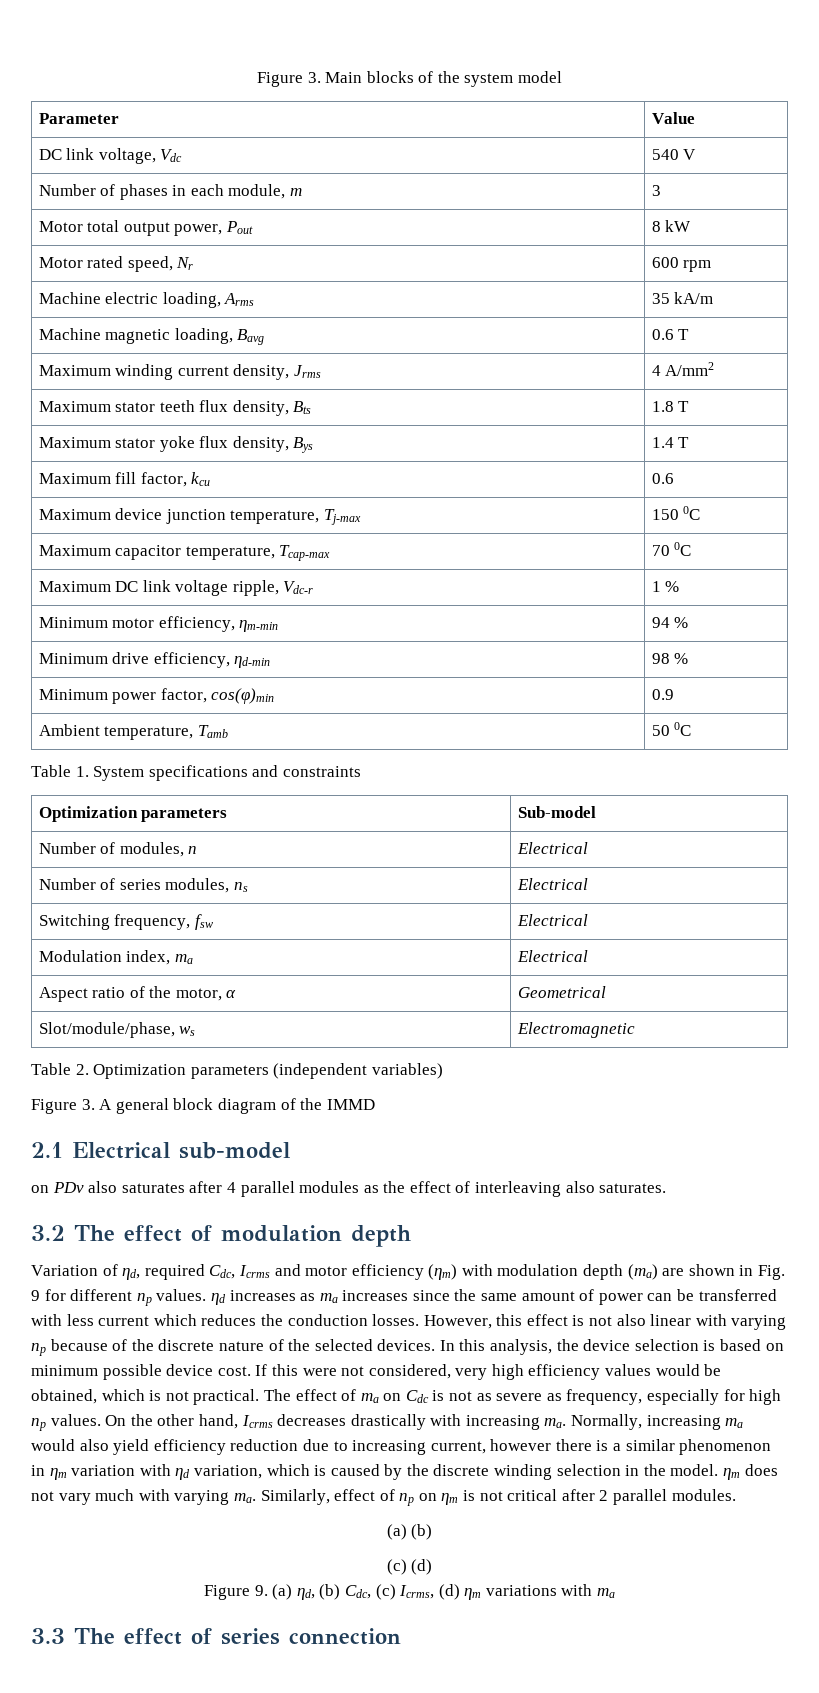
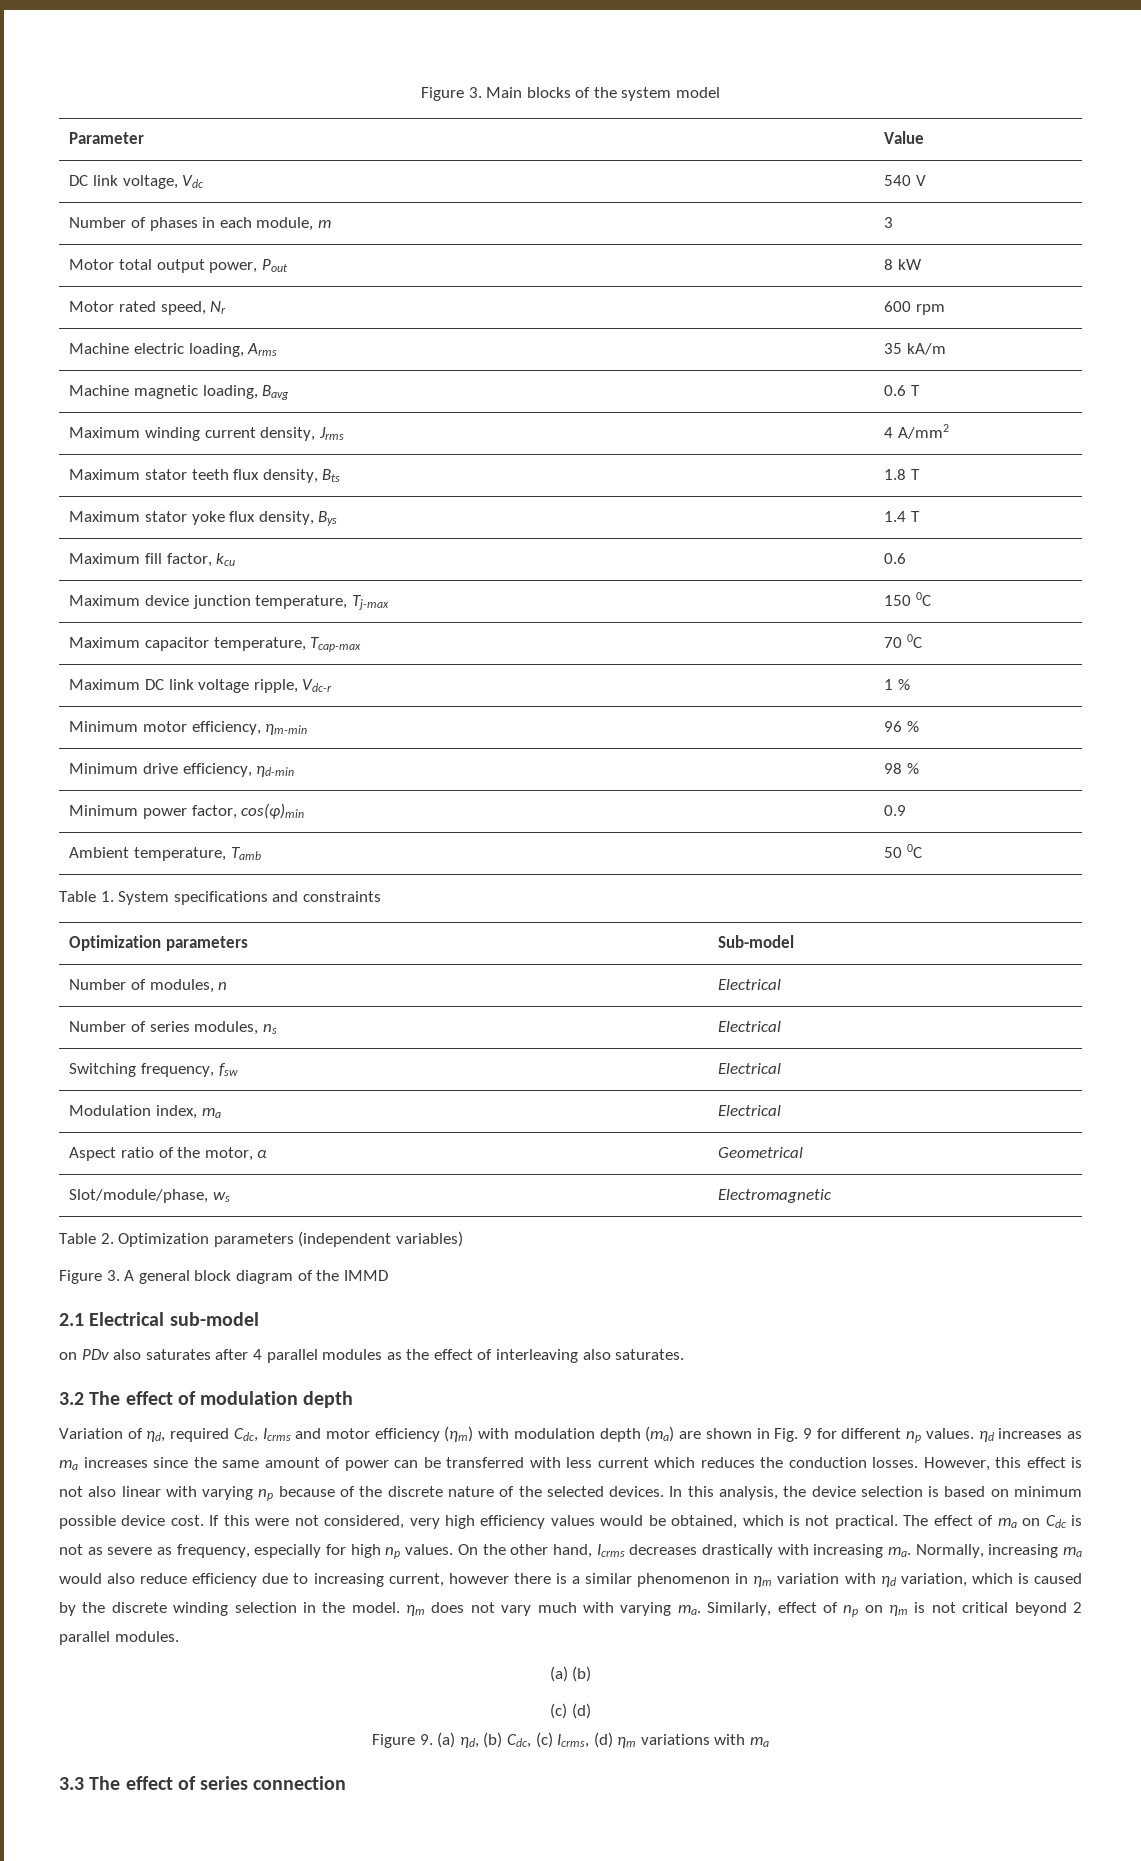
- Minimum motor efficiency, ηm-min | 94 %
+ Minimum motor efficiency, ηm-min | 96 %
- Normally, increasing ma would also yield efficiency reduction due to increasing current, however there is a similar phenomenon in ηm variation with ηd variation, which is caused by the discrete winding selection in the model. ηm does not vary much with varying ma.
+ Normally, increasing ma would also reduce efficiency due to increasing current, however there is a similar phenomenon in ηm variation with ηd variation, which is caused by the discrete winding selection in the model. ηm does not vary much with varying ma.
- Similarly, effect of np on ηm is not critical after 2 parallel modules.
+ Similarly, effect of np on ηm is not critical beyond 2 parallel modules.

